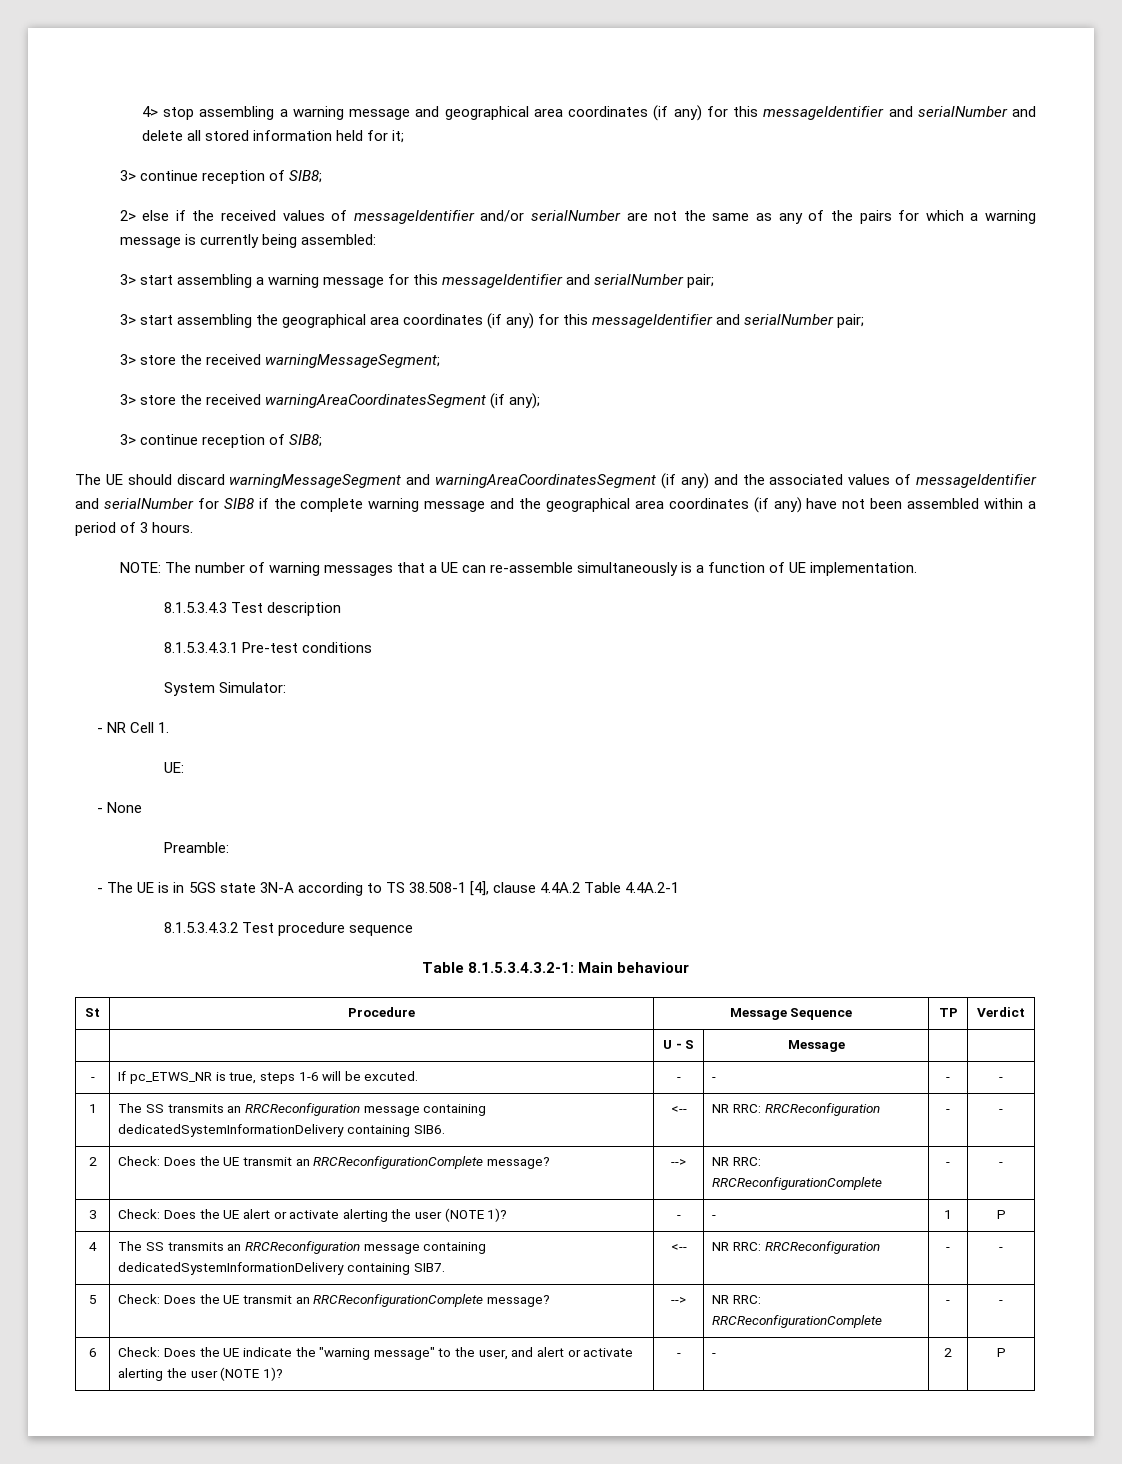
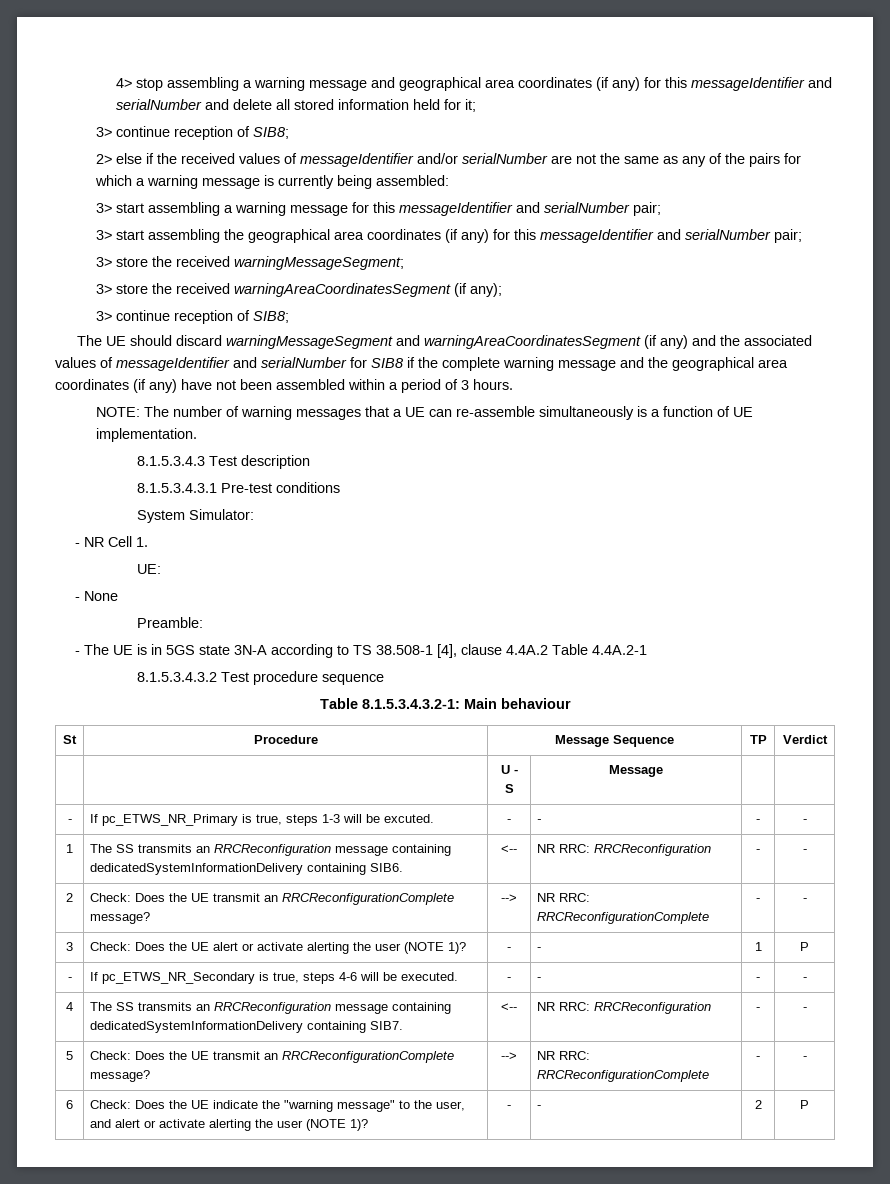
- - | If pc_ETWS_NR is true, steps 1-6 will be excuted. | - | - | - | -
+ - | If pc_ETWS_NR_Primary is true, steps 1-3 will be excuted. | - | - | - | -
+ - | If pc_ETWS_NR_Secondary is true, steps 4-6 will be executed. | - | - | - | -

